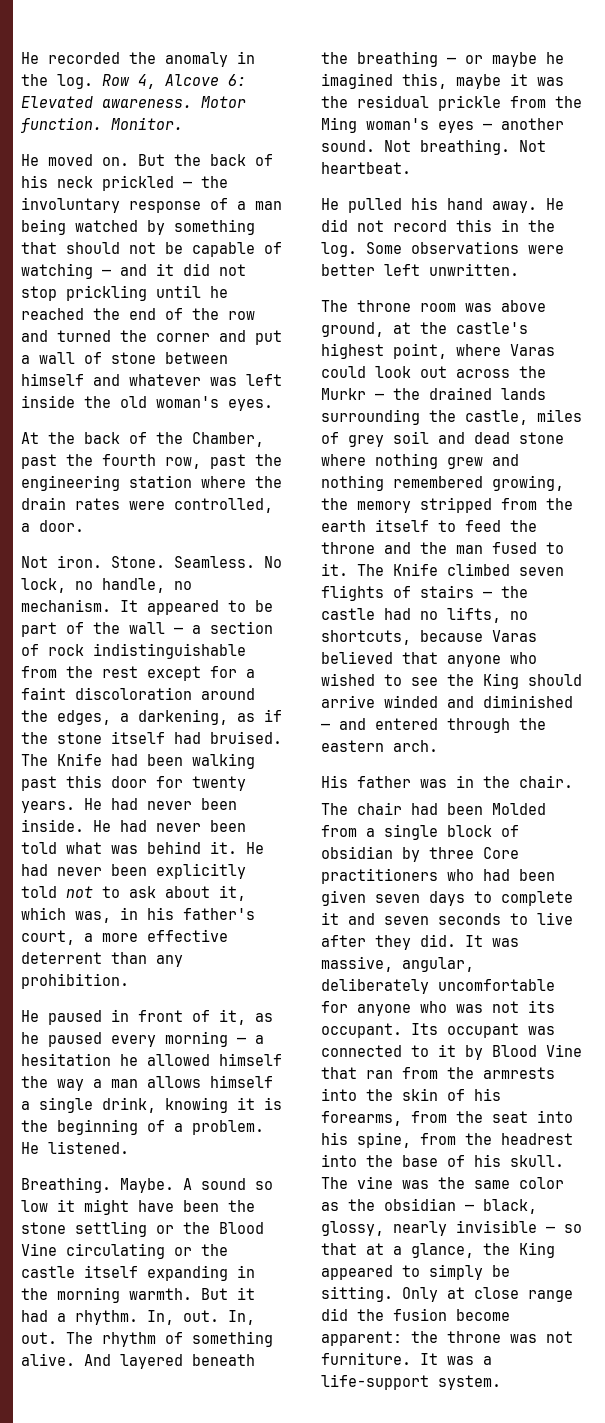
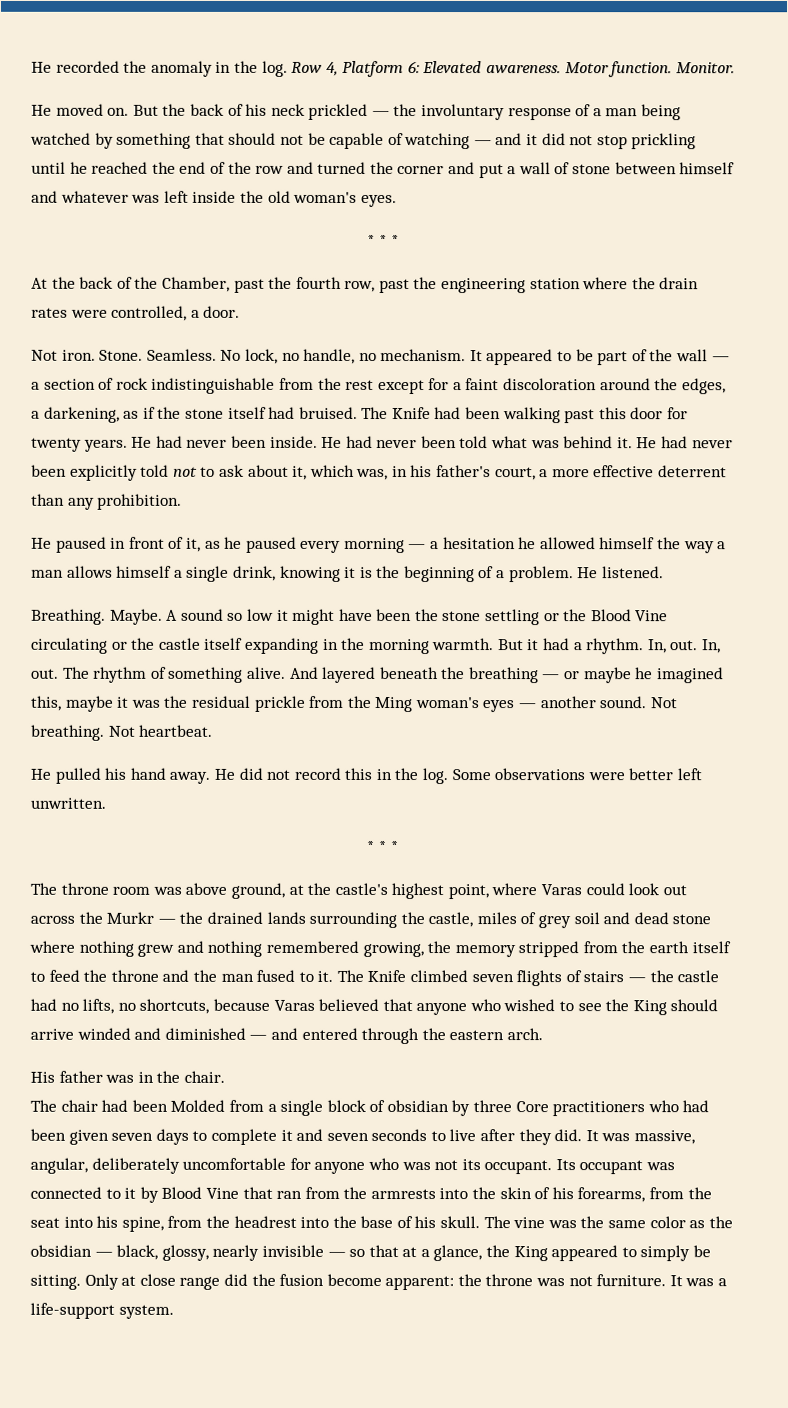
- Row 4, Alcove 6: Elevated awareness.
+ Row 4, Platform 6: Elevated awareness.
  But the back of his neck prickled — the involuntary response of a man being watched by something that should not be capable of watching — and it did not stop prickling until he reached the end of the row and turned the corner and put a wall of stone between himself and whatever was left inside the old woman's eyes.
+ * * *
  Some observations were better left unwritten.
+ * * *

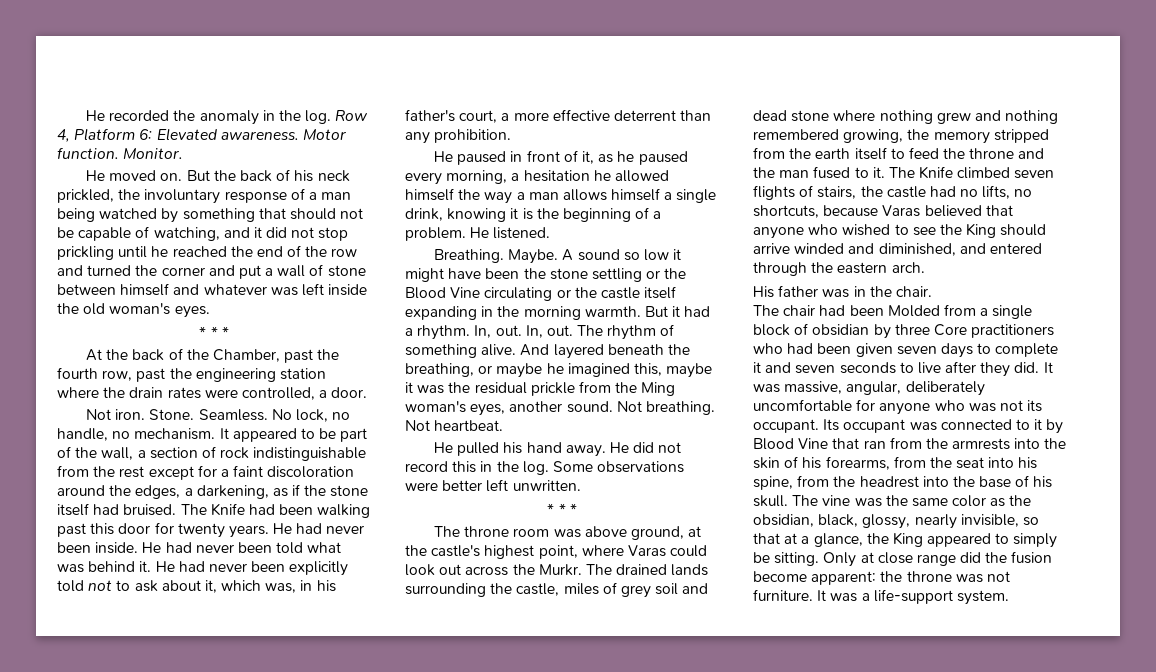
- But the back of his neck prickled — the involuntary response of a man being watched by something that should not be capable of watching — and it did not stop prickling until he reached the end of the row and turned the corner and put a wall of stone between himself and whatever was left inside the old woman's eyes.
+ But the back of his neck prickled, the involuntary response of a man being watched by something that should not be capable of watching, and it did not stop prickling until he reached the end of the row and turned the corner and put a wall of stone between himself and whatever was left inside the old woman's eyes.
- It appeared to be part of the wall — a section of rock indistinguishable from the rest except for a faint discoloration around the edges, a darkening, as if the stone itself had bruised.
+ It appeared to be part of the wall, a section of rock indistinguishable from the rest except for a faint discoloration around the edges, a darkening, as if the stone itself had bruised.
- He paused in front of it, as he paused every morning — a hesitation he allowed himself the way a man allows himself a single drink, knowing it is the beginning of a problem.
+ He paused in front of it, as he paused every morning, a hesitation he allowed himself the way a man allows himself a single drink, knowing it is the beginning of a problem.
- And layered beneath the breathing — or maybe he imagined this, maybe it was the residual prickle from the Ming woman's eyes — another sound.
+ And layered beneath the breathing, or maybe he imagined this, maybe it was the residual prickle from the Ming woman's eyes, another sound.
- The throne room was above ground, at the castle's highest point, where Varas could look out across the Murkr — the drained lands surrounding the castle, miles of grey soil and dead stone where nothing grew and nothing remembered growing, the memory stripped from the earth itself to feed the throne and the man fused to it.
+ The throne room was above ground, at the castle's highest point, where Varas could look out across the Murkr. The drained lands surrounding the castle, miles of grey soil and dead stone where nothing grew and nothing remembered growing, the memory stripped from the earth itself to feed the throne and the man fused to it.
- The Knife climbed seven flights of stairs — the castle had no lifts, no shortcuts, because Varas believed that anyone who wished to see the King should arrive winded and diminished — and entered through the eastern arch.
+ The Knife climbed seven flights of stairs, the castle had no lifts, no shortcuts, because Varas believed that anyone who wished to see the King should arrive winded and diminished, and entered through the eastern arch.
- The vine was the same color as the obsidian — black, glossy, nearly invisible — so that at a glance, the King appeared to simply be sitting.
+ The vine was the same color as the obsidian, black, glossy, nearly invisible, so that at a glance, the King appeared to simply be sitting.

